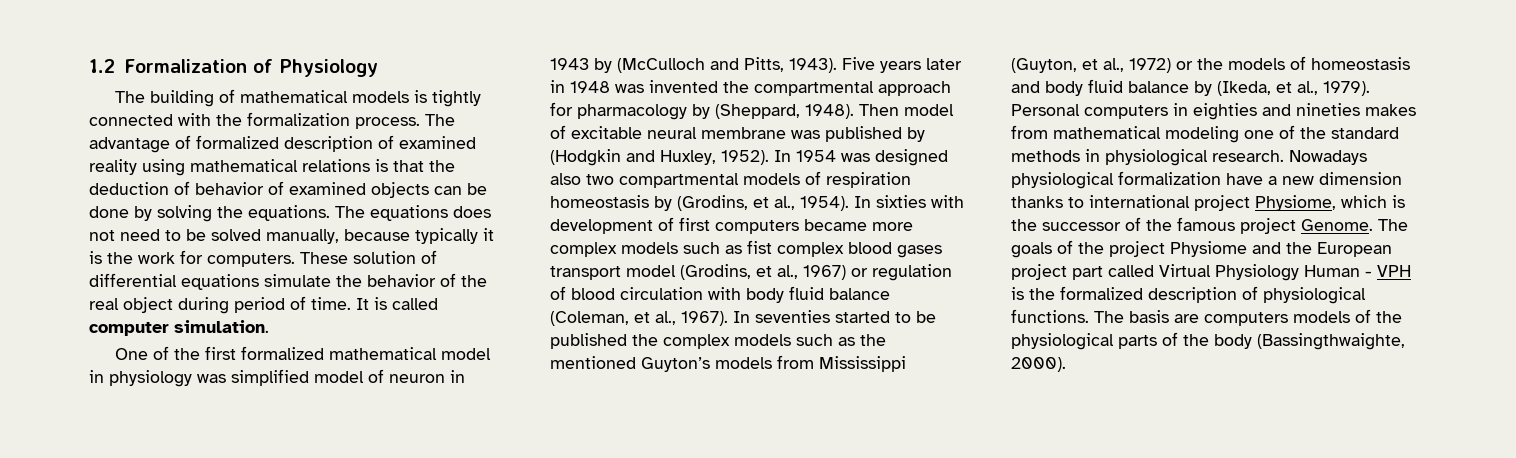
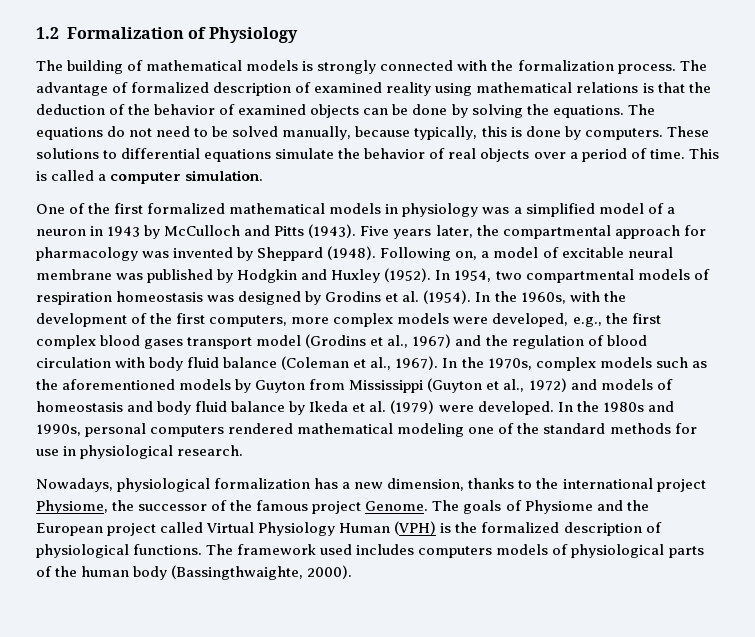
- The building of mathematical models is tightly connected with the formalization process.
+ The building of mathematical models is strongly connected with the formalization process.
- The advantage of formalized description of examined reality using mathematical relations is that the deduction of behavior of examined objects can be done by solving the equations.
+ The advantage of formalized description of examined reality using mathematical relations is that the deduction of the behavior of examined objects can be done by solving the equations.
- The equations does not need to be solved manually, because typically it is the work for computers. These solution of differential equations simulate the behavior of the real object during period of time.
+ The equations do not need to be solved manually, because typically, this is done by computers. These solutions to differential equations simulate the behavior of real objects over a period of time.
- It is called computer simulation.
+ This is called a computer simulation.
- One of the first formalized mathematical model in physiology was simplified model of neuron in 1943 by (McCulloch and Pitts, 1943). Five years later in 1948 was invented the compartmental approach for pharmacology by (Sheppard, 1948). Then model of excitable neural membrane was published by (Hodgkin and Huxley, 1952). In 1954 was designed also two compartmental models of respiration homeostasis by (Grodins, et al., 1954). In sixties with development of first computers became more complex models such as fist complex blood gases transport model (Grodins, et al., 1967) or regulation of blood circulation with body fluid balance (Coleman, et al., 1967).
+ One of the first formalized mathematical models in physiology was a simplified model of a neuron in 1943 by McCulloch and Pitts (1943). Five years later, the compartmental approach for pharmacology was invented by Sheppard (1948). Following on, a model of excitable neural membrane was published by Hodgkin and Huxley (1952). In 1954, two compartmental models of respiration homeostasis was designed by Grodins et al. (1954). In the 1960s, with the development of the first computers, more complex models were developed, e.g., the first complex blood gases transport model (Grodins et al., 1967) and the regulation of blood circulation with body fluid balance (Coleman et al., 1967).
- In seventies started to be published the complex models such as the mentioned Guyton’s models from Mississippi (Guyton, et al., 1972) or the models of homeostasis and body fluid balance by (Ikeda, et al., 1979). Personal computers in eighties and nineties makes from mathematical modeling one of the standard methods in physiological research. Nowadays physiological formalization have a new dimension thanks to international project Physiome, which is the successor of the famous project Genome.
+ In the 1970s, complex models such as the aforementioned models by Guyton from Mississippi (Guyton et al., 1972) and models of homeostasis and body fluid balance by Ikeda et al. (1979) were developed. In the 1980s and 1990s, personal computers rendered mathematical modeling one of the standard methods for use in physiological research.
+ Nowadays, physiological formalization has a new dimension, thanks to the international project Physiome, the successor of the famous project Genome.
- The goals of the project Physiome and the European project part called Virtual Physiology Human - VPH is the formalized description of physiological functions.
+ The goals of Physiome and the European project called Virtual Physiology Human (VPH) is the formalized description of physiological functions.
- The basis are computers models of the physiological parts of the body (Bassingthwaighte, 2000).
+ The framework used includes computers models of physiological parts of the human body (Bassingthwaighte, 2000).

